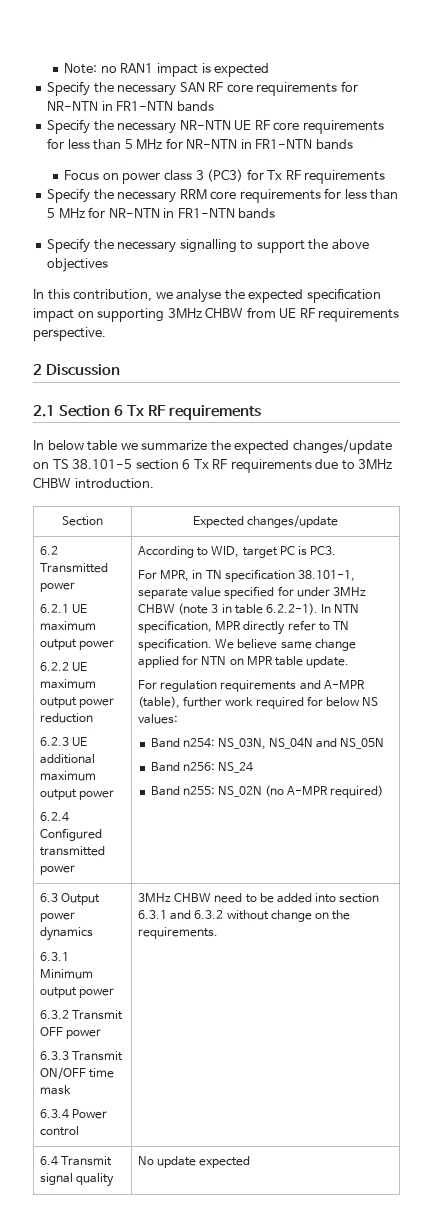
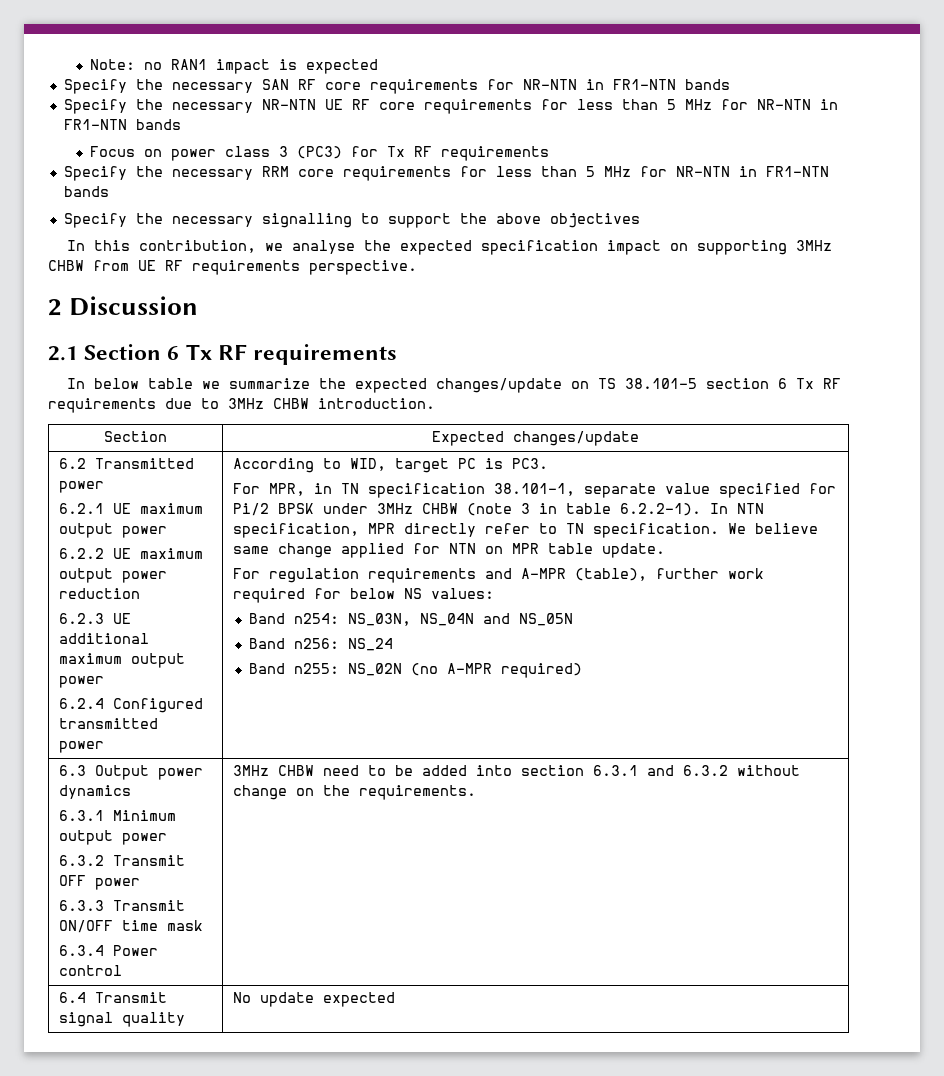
- For MPR, in TN specification 38.101-1, separate value specified for under 3MHz CHBW (note 3 in table 6.2.2-1). In NTN specification, MPR directly refer to TN specification.
+ For MPR, in TN specification 38.101-1, separate value specified for Pi/2 BPSK under 3MHz CHBW (note 3 in table 6.2.2-1). In NTN specification, MPR directly refer to TN specification.

